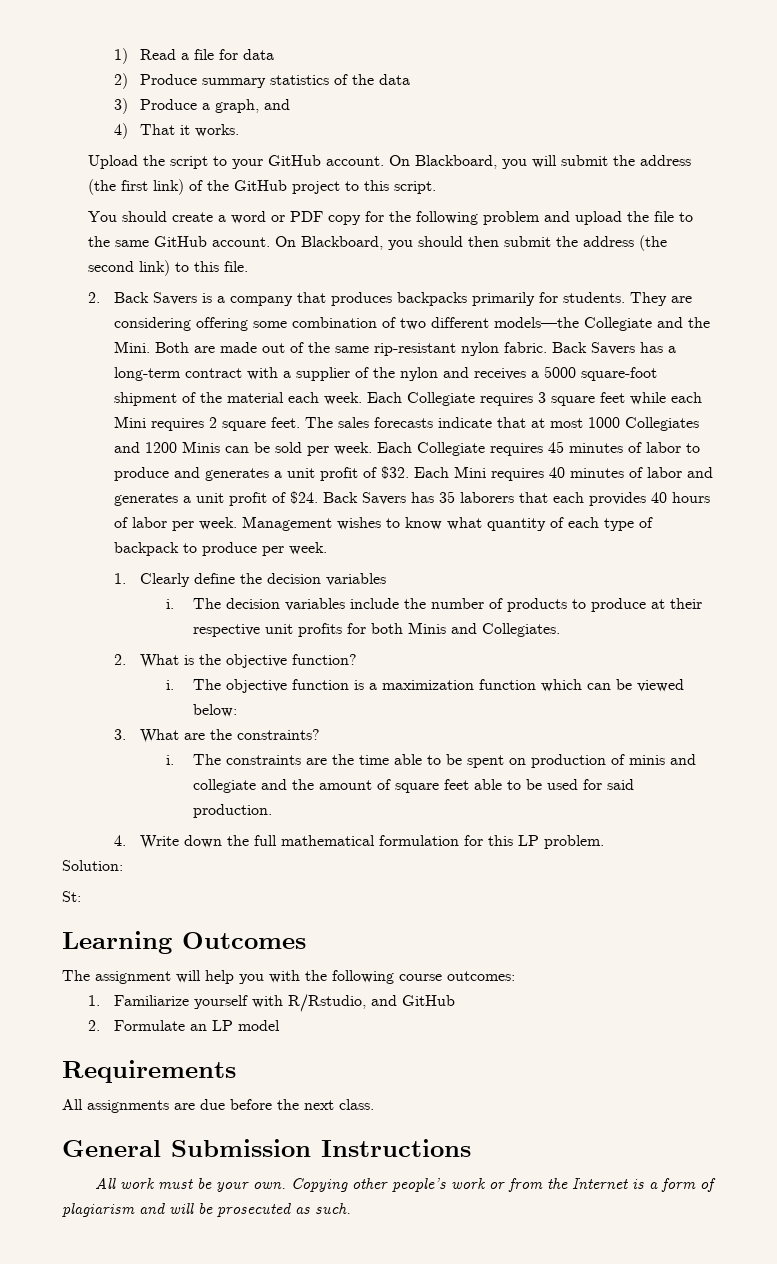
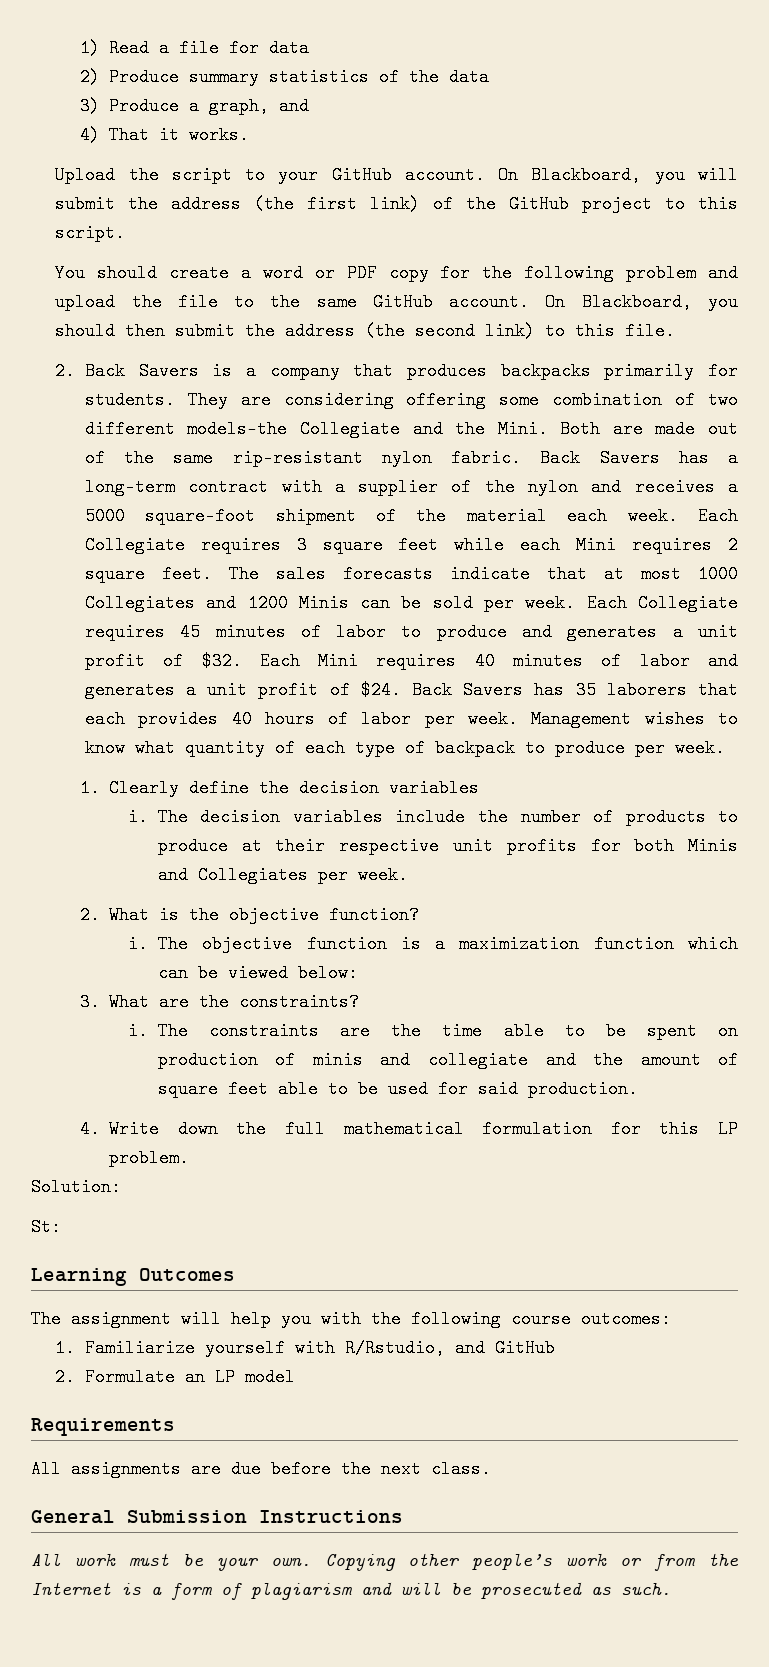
- The decision variables include the number of products to produce at their respective unit profits for both Minis and Collegiates.
+ The decision variables include the number of products to produce at their respective unit profits for both Minis and Collegiates per week.

